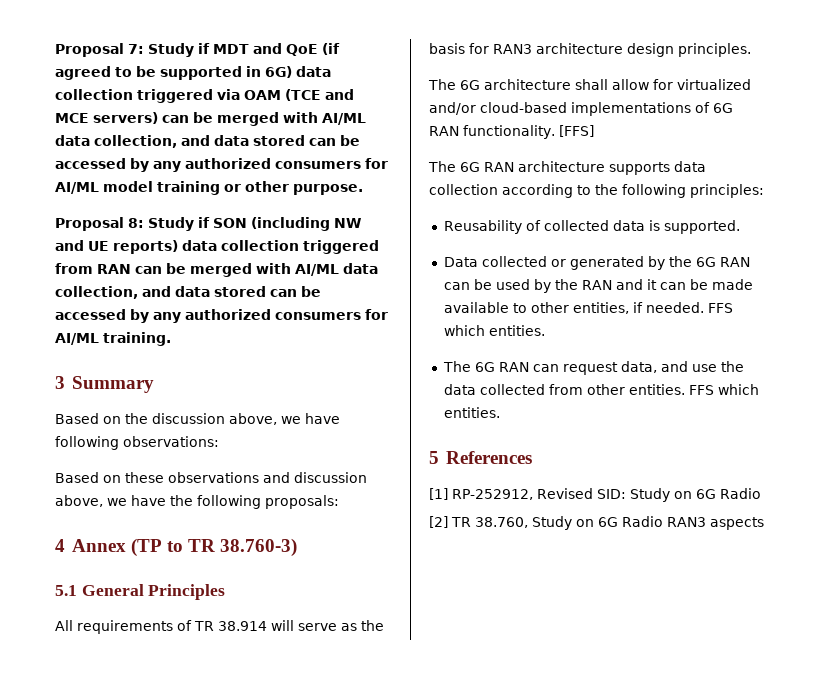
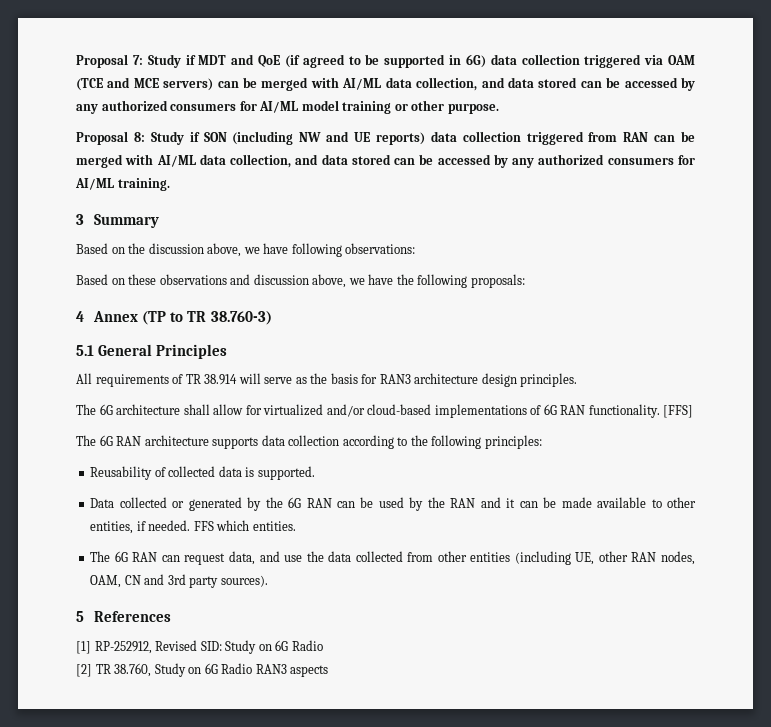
- The 6G RAN can request data, and use the data collected from other entities. FFS which entities.
+ The 6G RAN can request data, and use the data collected from other entities (including UE, other RAN nodes, OAM, CN and 3rd party sources).

